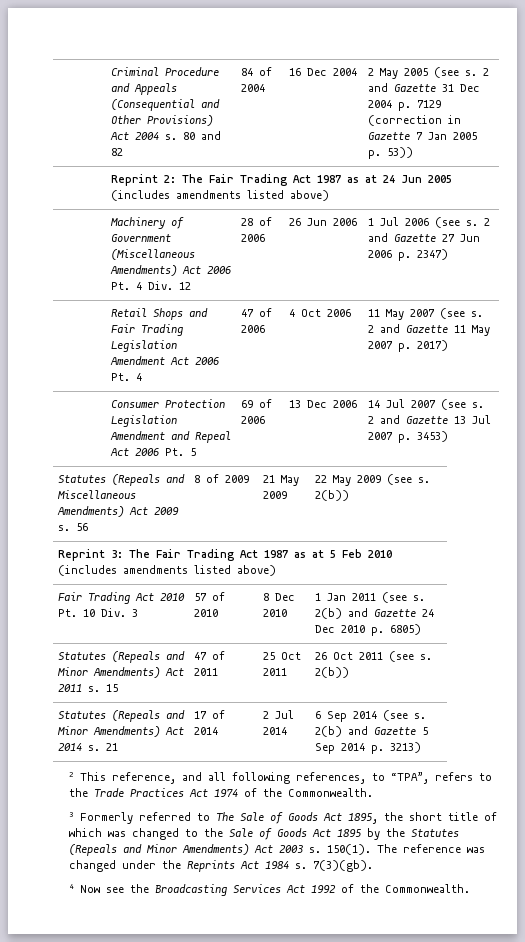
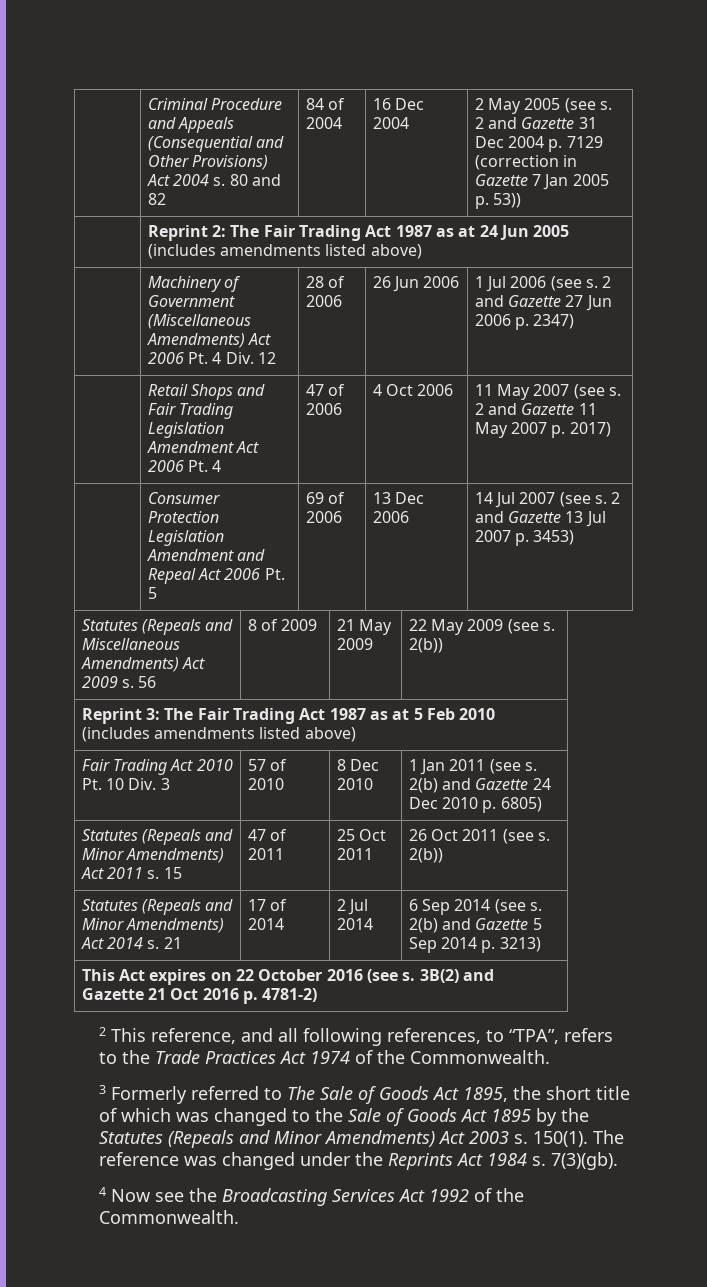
+ This Act expires on 22 October 2016 (see s. 3B(2) and Gazette 21 Oct 2016 p. 4781-2)

